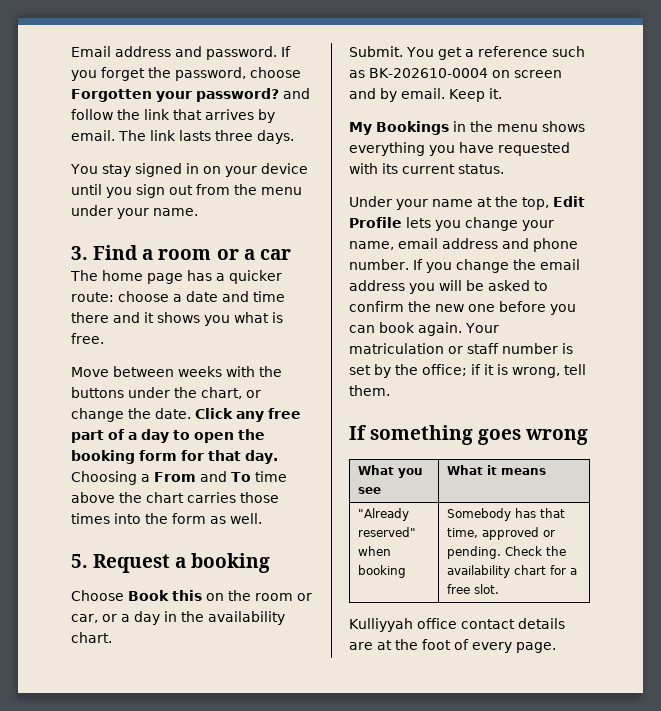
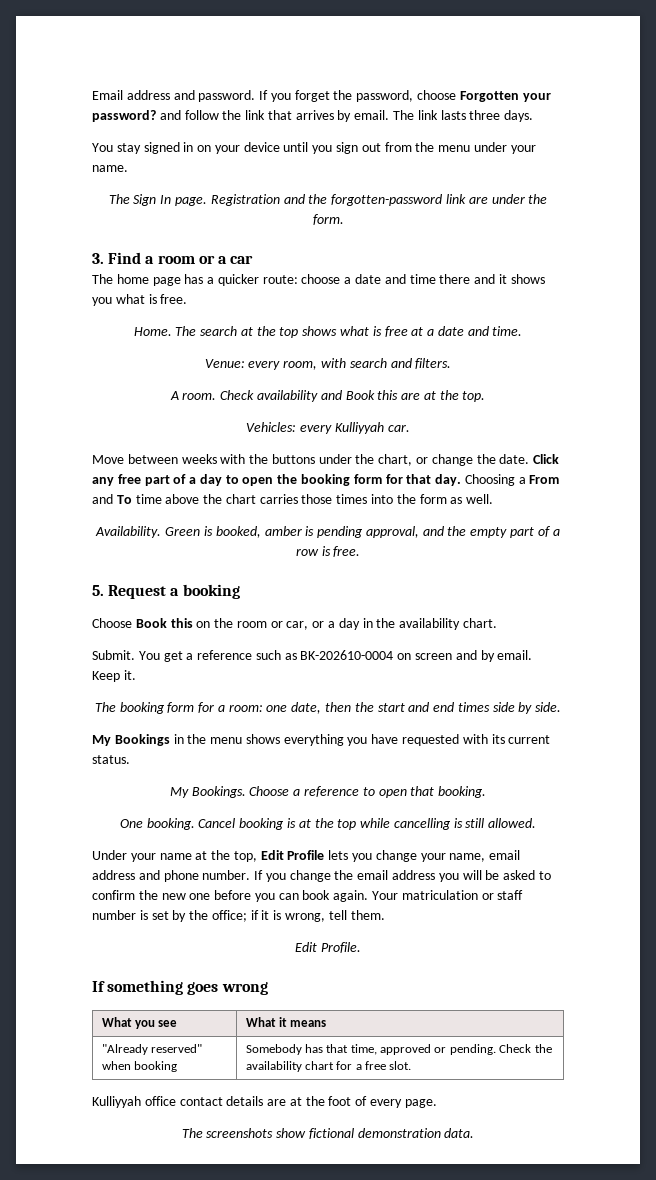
+ The Sign In page. Registration and the forgotten-password link are under the form.
+ Home. The search at the top shows what is free at a date and time.
+ Venue: every room, with search and filters.
+ A room. Check availability and Book this are at the top.
+ Vehicles: every Kulliyyah car.
+ Availability. Green is booked, amber is pending approval, and the empty part of a row is free.
+ The booking form for a room: one date, then the start and end times side by side.
+ My Bookings. Choose a reference to open that booking.
+ One booking. Cancel booking is at the top while cancelling is still allowed.
+ Edit Profile.
+ The screenshots show fictional demonstration data.

